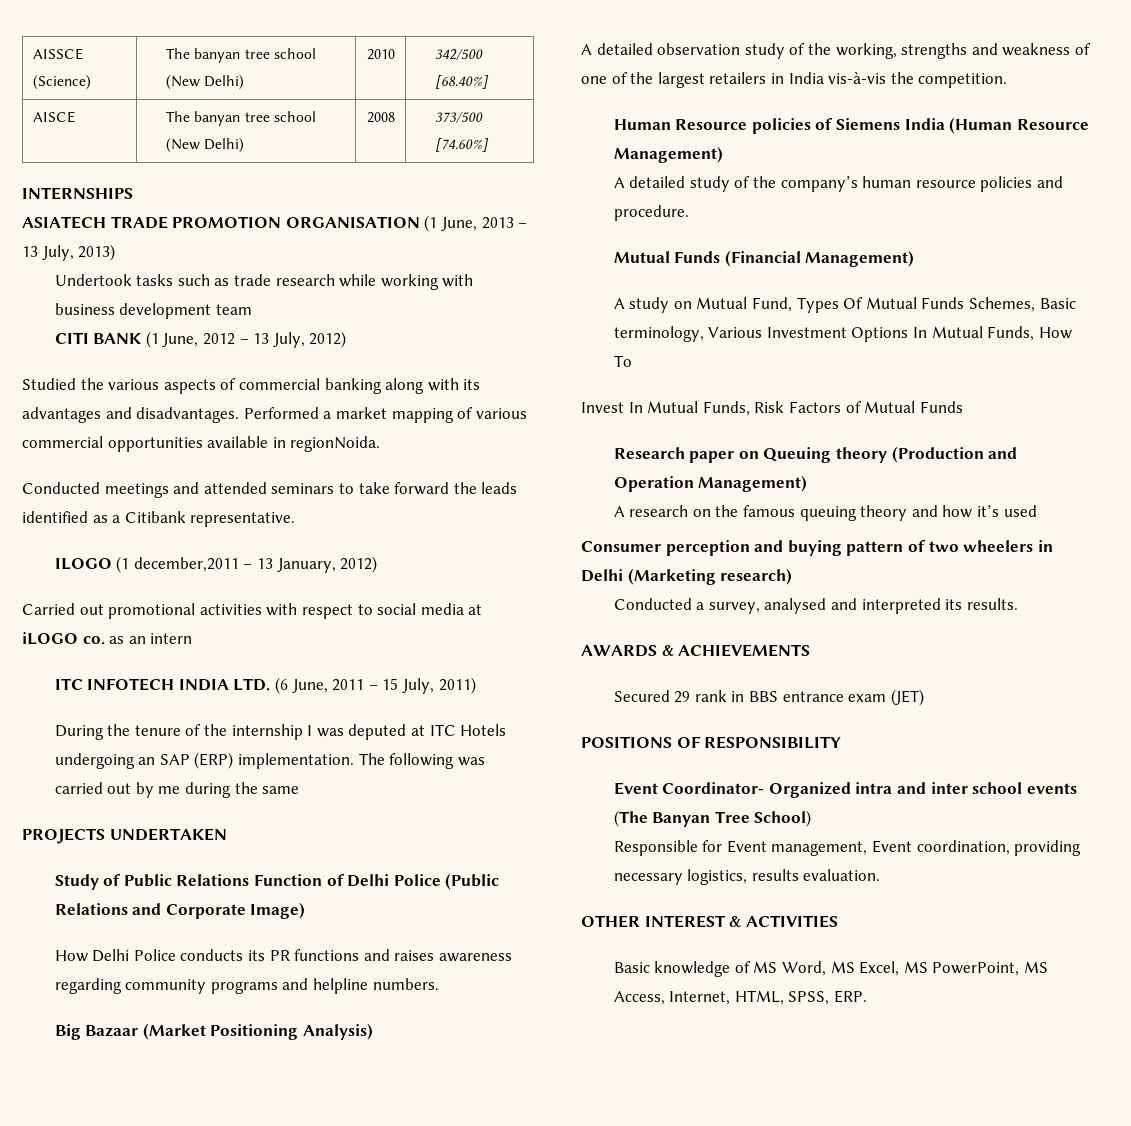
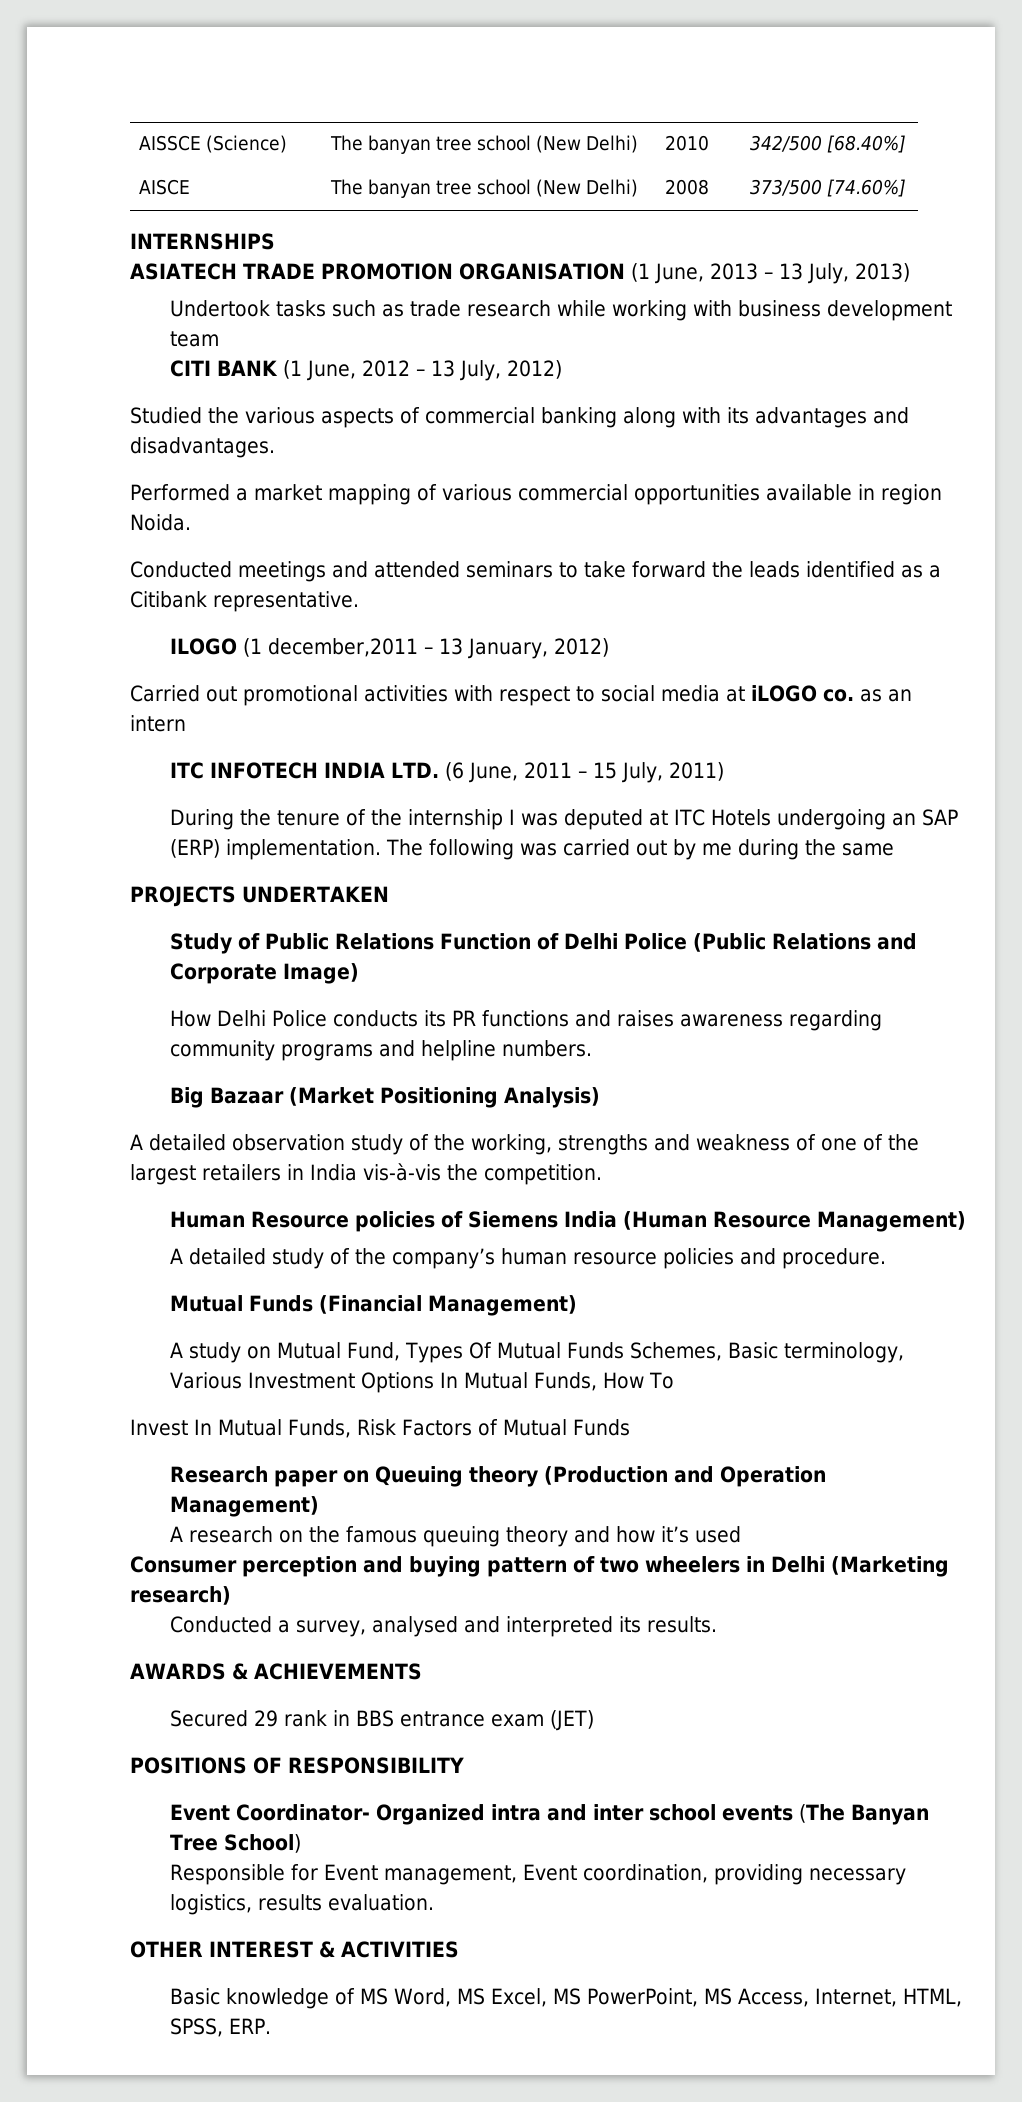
- Studied the various aspects of commercial banking along with its advantages and disadvantages. Performed a market mapping of various commercial opportunities available in regionNoida.
+ Studied the various aspects of commercial banking along with its advantages and disadvantages.
+ Performed a market mapping of various commercial opportunities available in region Noida.

